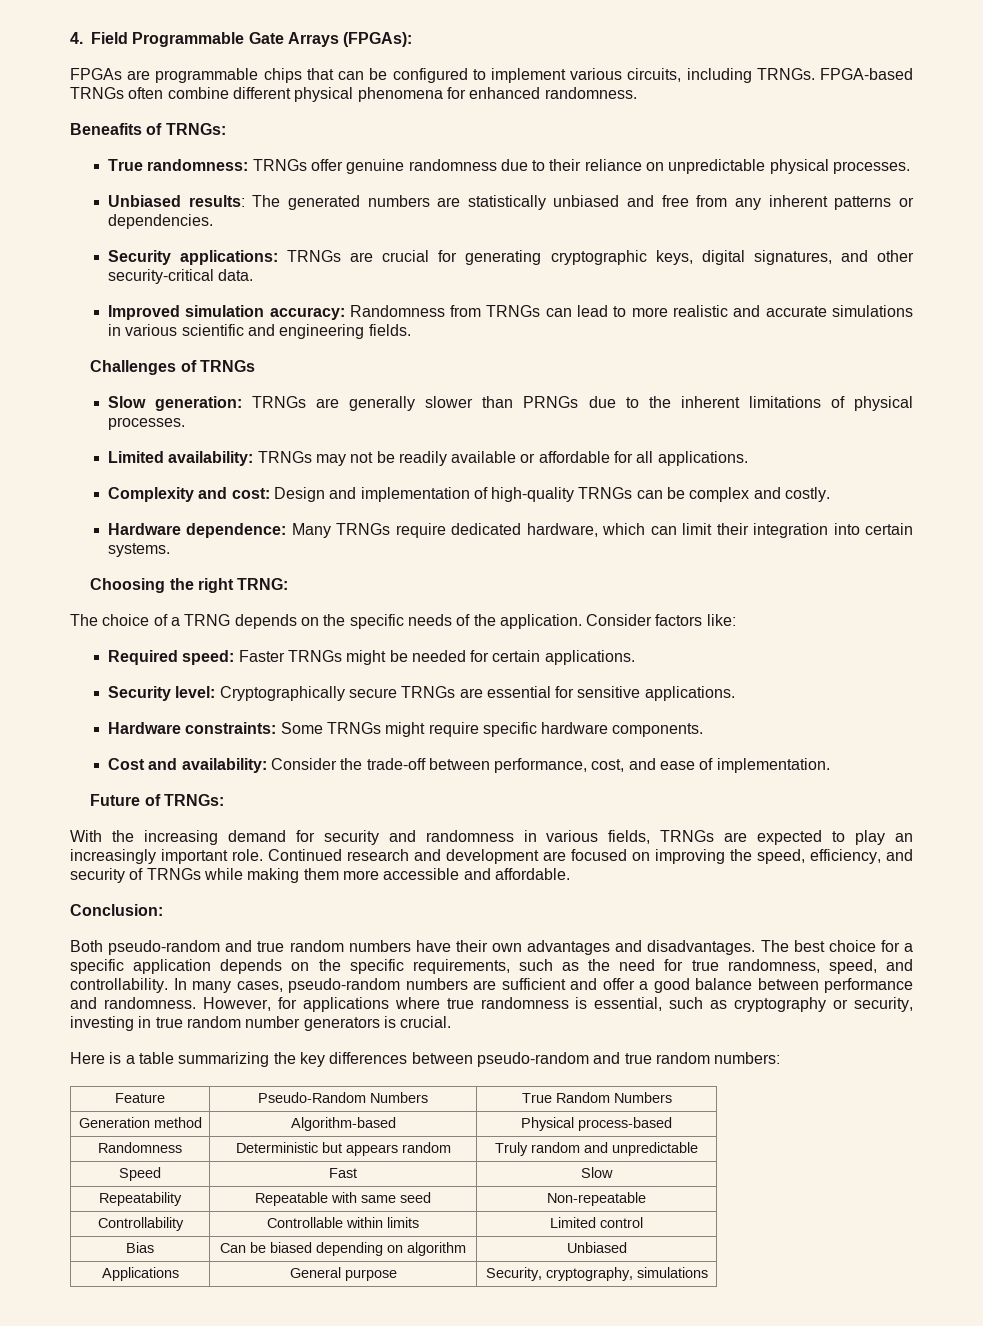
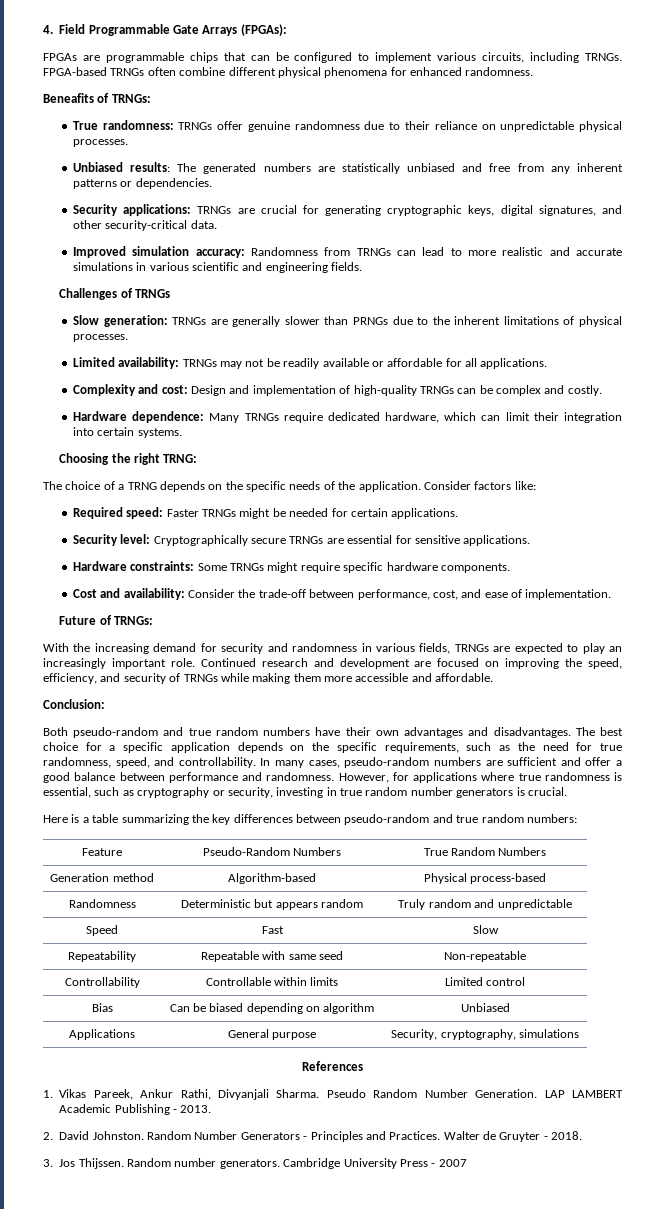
+ References
+ 1. Vikas Pareek, Ankur Rathi, Divyanjali Sharma. Pseudo Random Number Generation. LAP LAMBERT Academic Publishing - 2013.
+ 2. David Johnston. Random Number Generators - Principles and Practices. Walter de Gruyter - 2018.
+ 3. Jos Thijssen. Random number generators. Cambridge University Press - 2007

